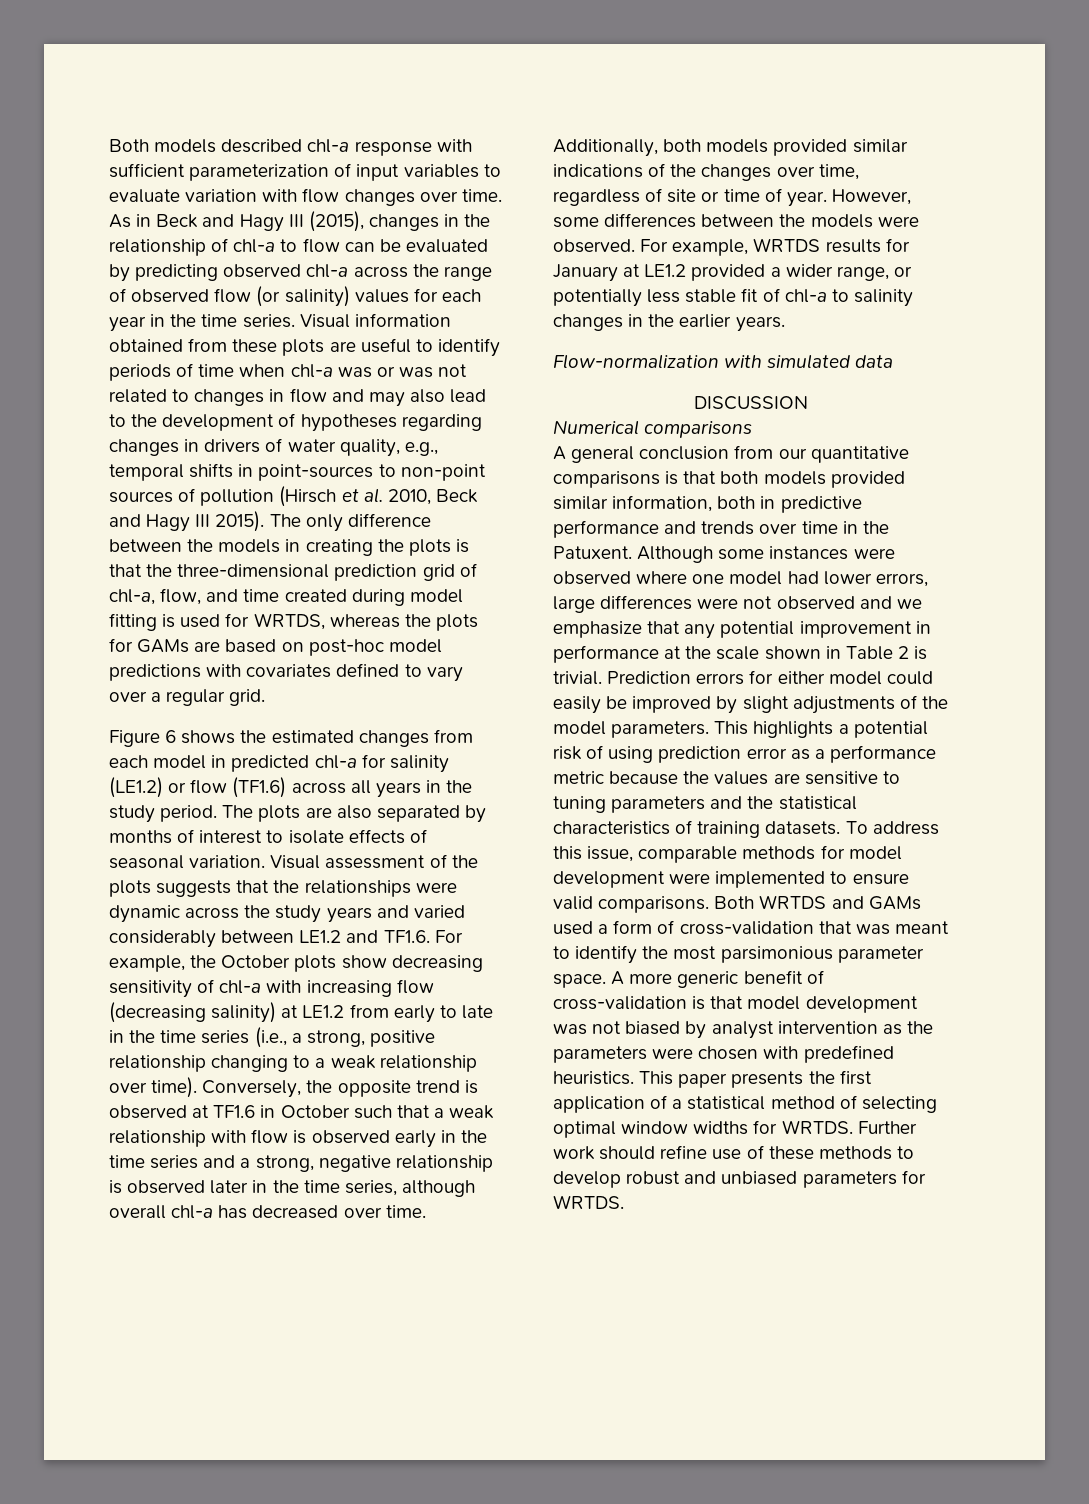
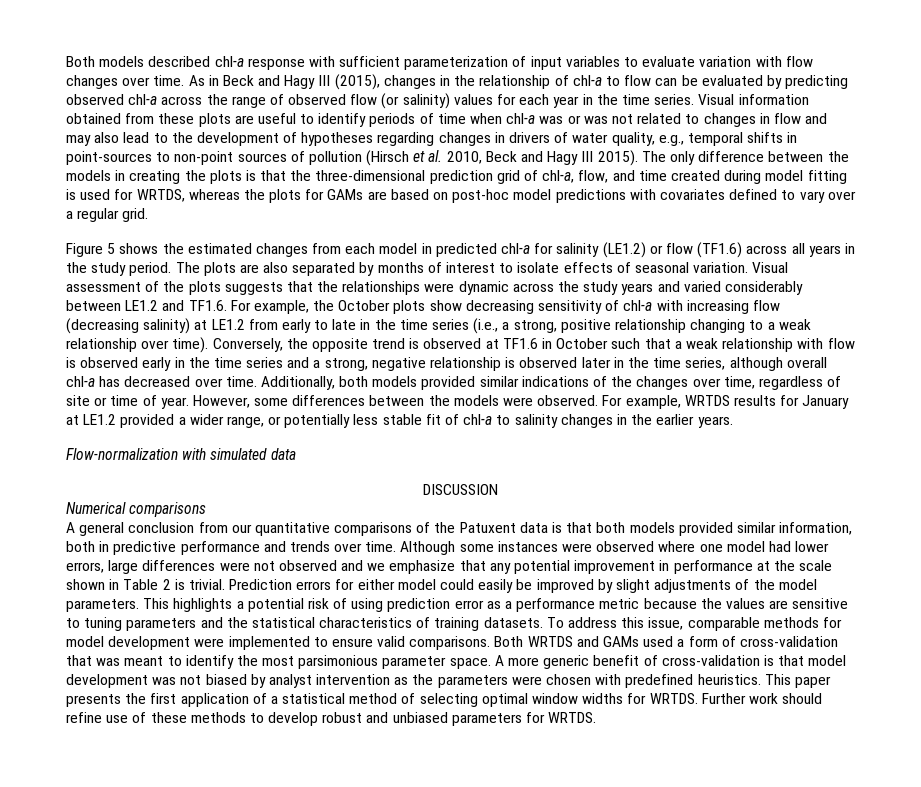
- Figure 6 shows the estimated changes from each model in predicted chl-a for salinity (LE1.2) or flow (TF1.6) across all years in the study period.
+ Figure 5 shows the estimated changes from each model in predicted chl-a for salinity (LE1.2) or flow (TF1.6) across all years in the study period.
- A general conclusion from our quantitative comparisons is that both models provided similar information, both in predictive performance and trends over time in the Patuxent.
+ A general conclusion from our quantitative comparisons of the Patuxent data is that both models provided similar information, both in predictive performance and trends over time.

